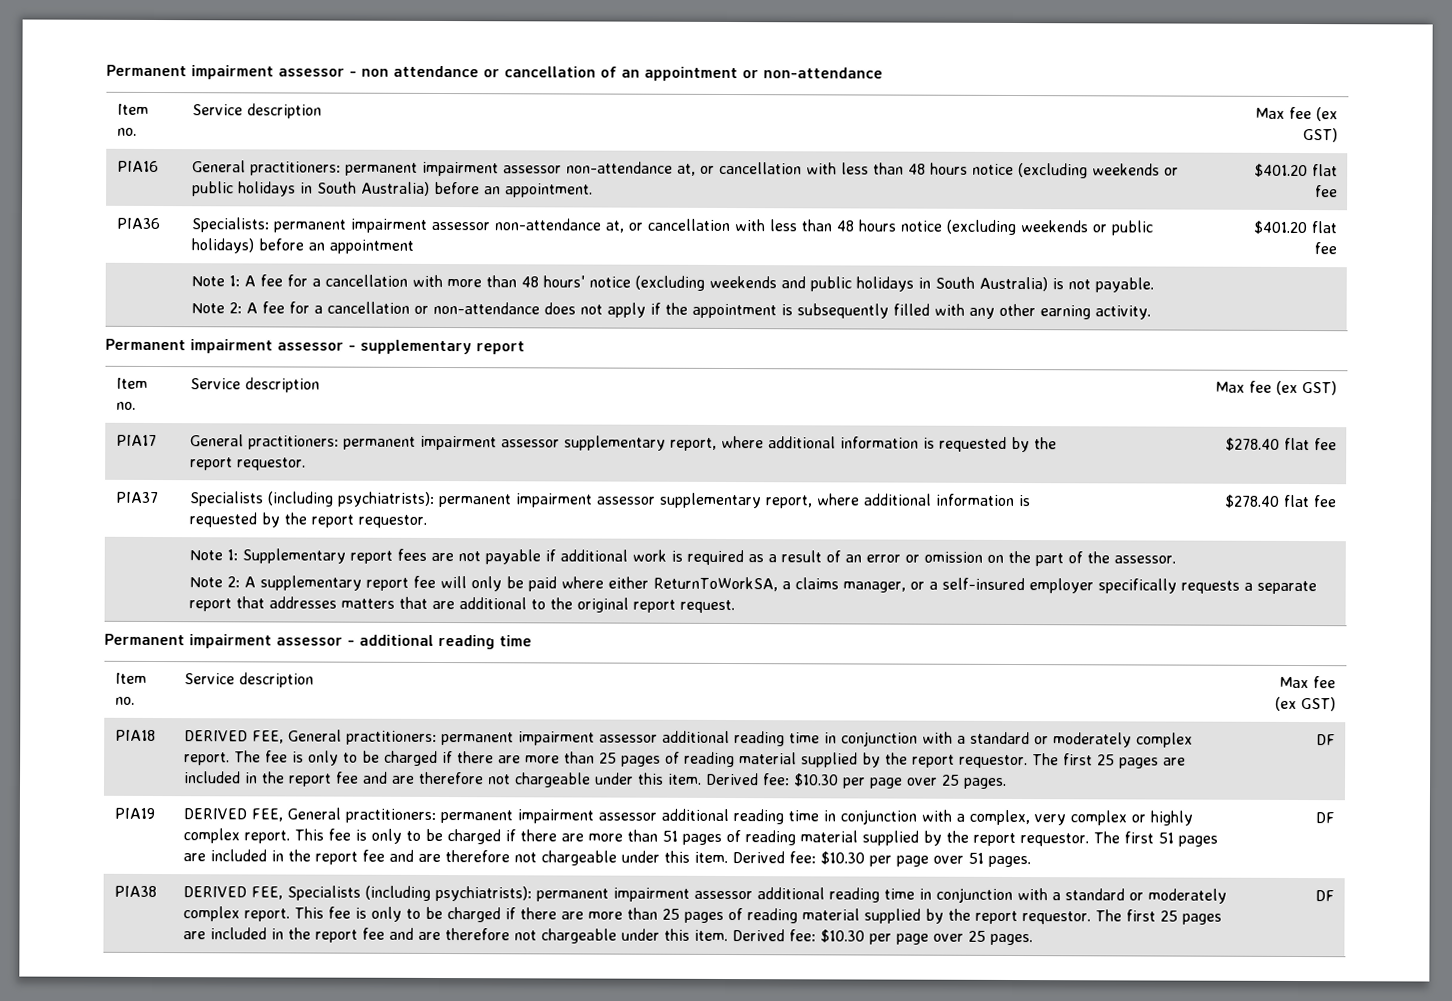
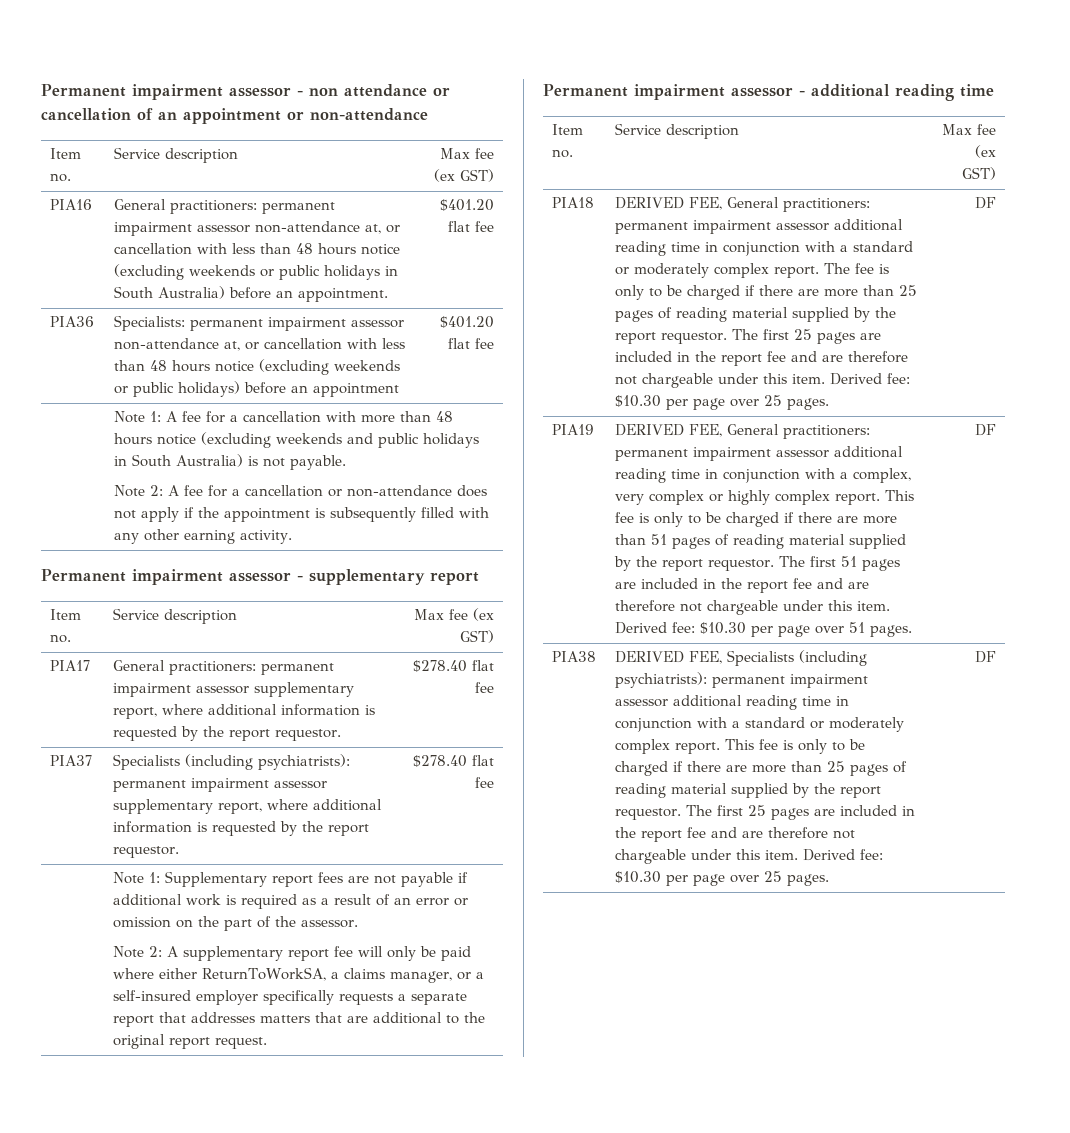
- Note 1: A fee for a cancellation with more than 48 hours' notice (excluding weekends and public holidays in South Australia) is not payable.
+ Note 1: A fee for a cancellation with more than 48 hours notice (excluding weekends and public holidays in South Australia) is not payable.

